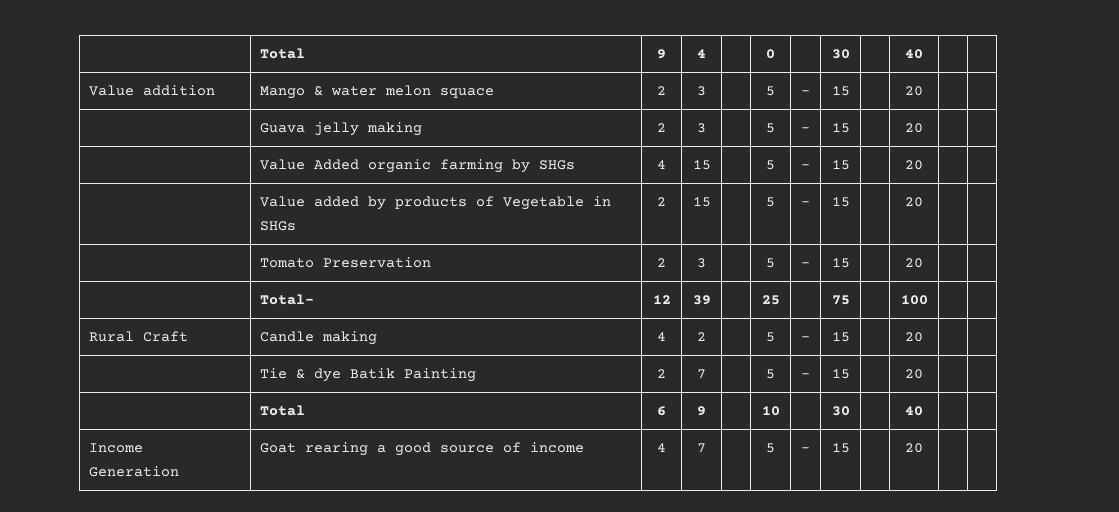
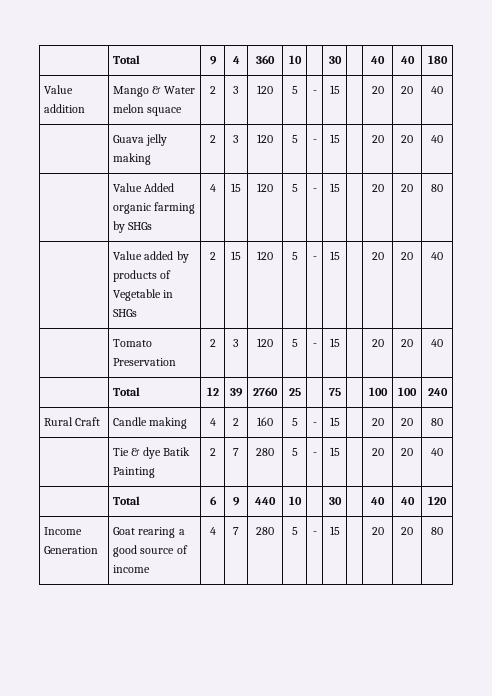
- | Total | 9 | 4 | | 0 | | 30 | | 40 | |
+ | Total | 9 | 4 | 360 | 10 | | 30 | | 40 | 40 | 180
- Value addition | Mango & water melon squace | 2 | 3 | | 5 | - | 15 | | 20 | |
+ Value addition | Mango & Water melon squace | 2 | 3 | 120 | 5 | - | 15 | | 20 | 20 | 40
- | Guava jelly making | 2 | 3 | | 5 | - | 15 | | 20 | |
+ | Guava jelly making | 2 | 3 | 120 | 5 | - | 15 | | 20 | 20 | 40
- | Value Added organic farming by SHGs | 4 | 15 | | 5 | - | 15 | | 20 | |
+ | Value Added organic farming by SHGs | 4 | 15 | 120 | 5 | - | 15 | | 20 | 20 | 80
- | Value added by products of Vegetable in SHGs | 2 | 15 | | 5 | - | 15 | | 20 | |
+ | Value added by products of Vegetable in SHGs | 2 | 15 | 120 | 5 | - | 15 | | 20 | 20 | 40
- | Tomato Preservation | 2 | 3 | | 5 | - | 15 | | 20 | |
- | Total- | 12 | 39 | | 25 | | 75 | | 100 | |
+ | Tomato Preservation | 2 | 3 | 120 | 5 | - | 15 | | 20 | 20 | 40
+ | Total | 12 | 39 | 2760 | 25 | | 75 | | 100 | 100 | 240
- Rural Craft | Candle making | 4 | 2 | | 5 | - | 15 | | 20 | |
+ Rural Craft | Candle making | 4 | 2 | 160 | 5 | - | 15 | | 20 | 20 | 80
- | Tie & dye Batik Painting | 2 | 7 | | 5 | - | 15 | | 20 | |
+ | Tie & dye Batik Painting | 2 | 7 | 280 | 5 | - | 15 | | 20 | 20 | 40
- | Total | 6 | 9 | | 10 | | 30 | | 40 | |
+ | Total | 6 | 9 | 440 | 10 | | 30 | | 40 | 40 | 120
- Income Generation | Goat rearing a good source of income | 4 | 7 | | 5 | - | 15 | | 20 | |
+ Income Generation | Goat rearing a good source of income | 4 | 7 | 280 | 5 | - | 15 | | 20 | 20 | 80

